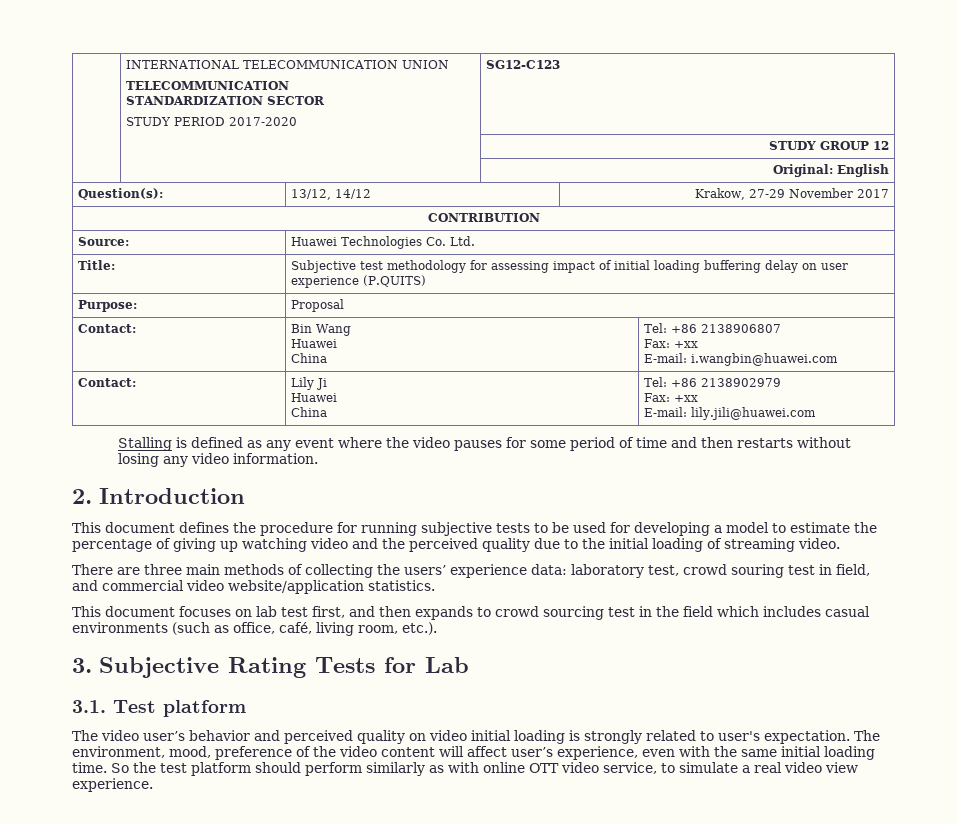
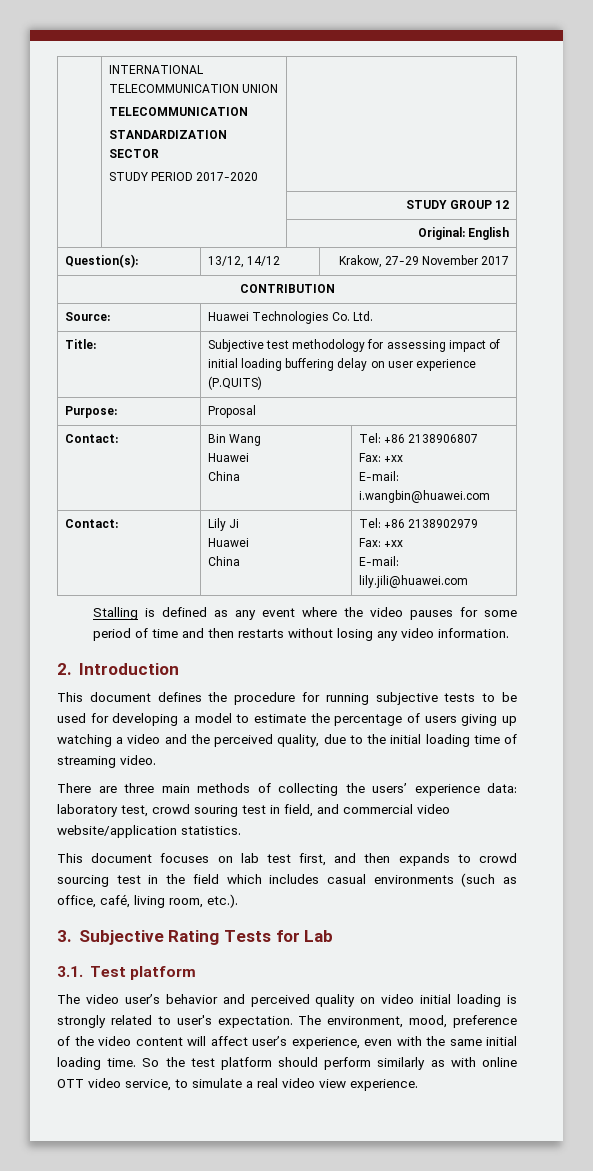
  | INTERNATIONAL TELECOMMUNICATION UNION
  TELECOMMUNICATION
  STANDARDIZATION SECTOR
- STUDY PERIOD 2017-2020 | SG12-C123
+ STUDY PERIOD 2017-2020 |
- This document defines the procedure for running subjective tests to be used for developing a model to estimate the percentage of giving up watching video and the perceived quality due to the initial loading of streaming video.
+ This document defines the procedure for running subjective tests to be used for developing a model to estimate the percentage of users giving up watching a video and the perceived quality, due to the initial loading time of streaming video.

